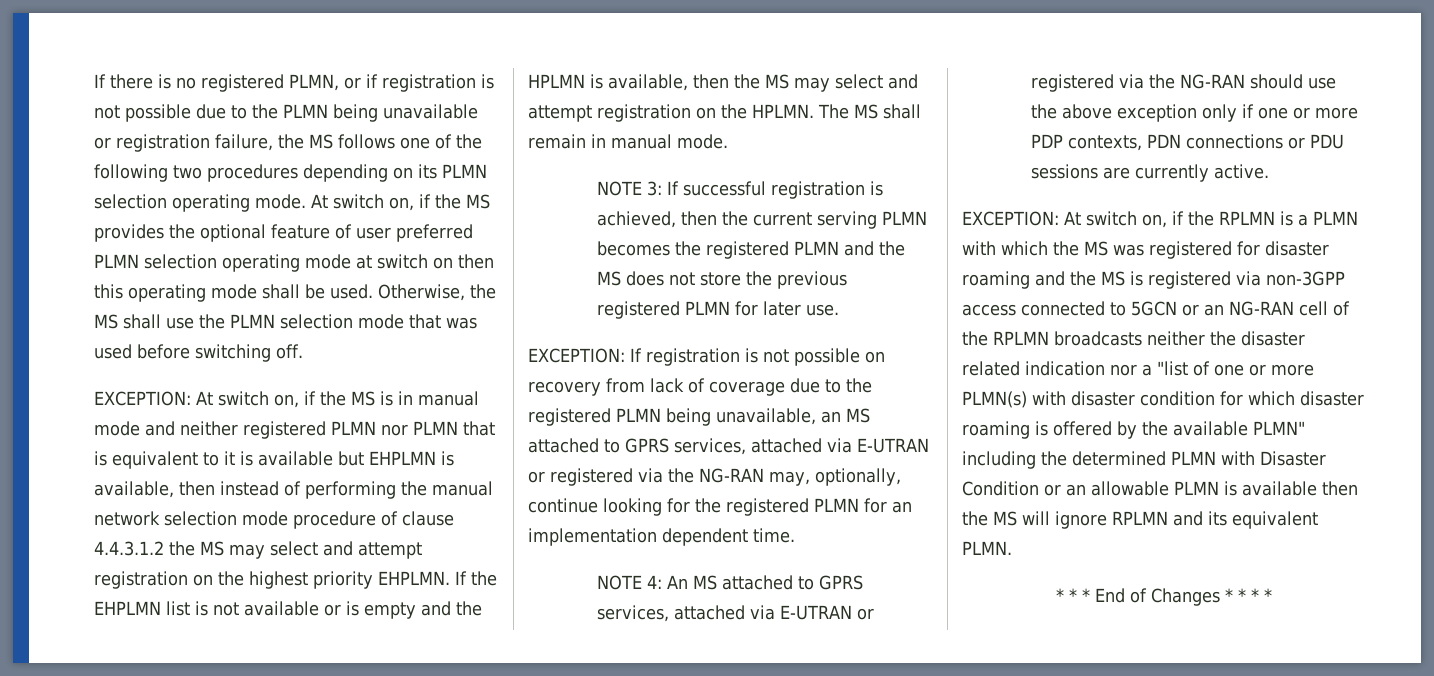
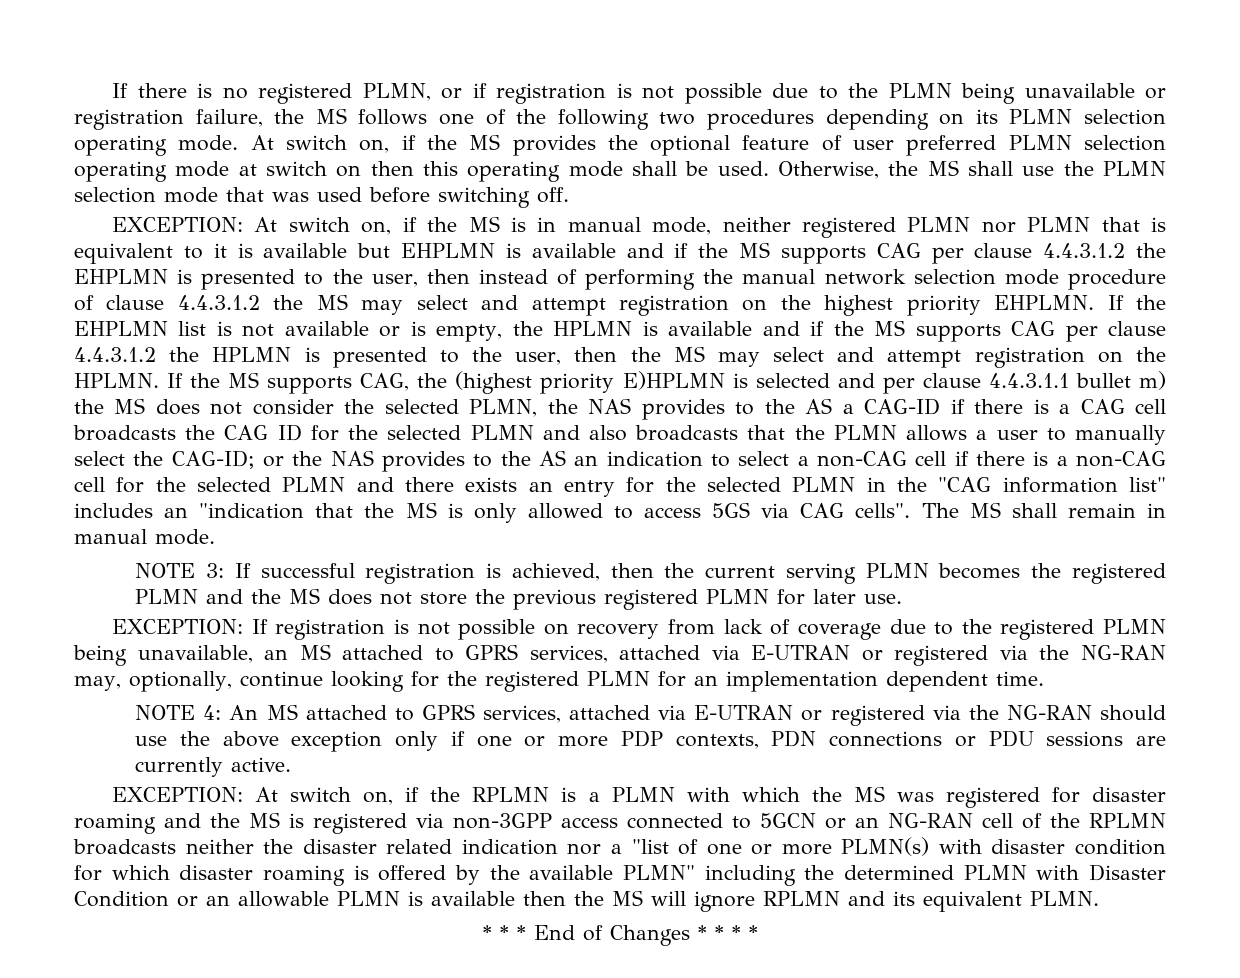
- EXCEPTION: At switch on, if the MS is in manual mode and neither registered PLMN nor PLMN that is equivalent to it is available but EHPLMN is available, then instead of performing the manual network selection mode procedure of clause 4.4.3.1.2 the MS may select and attempt registration on the highest priority EHPLMN.
+ EXCEPTION: At switch on, if the MS is in manual mode, neither registered PLMN nor PLMN that is equivalent to it is available but EHPLMN is available and if the MS supports CAG per clause 4.4.3.1.2 the EHPLMN is presented to the user, then instead of performing the manual network selection mode procedure of clause 4.4.3.1.2 the MS may select and attempt registration on the highest priority EHPLMN.
- If the EHPLMN list is not available or is empty and the HPLMN is available, then the MS may select and attempt registration on the HPLMN.
+ If the EHPLMN list is not available or is empty, the HPLMN is available and if the MS supports CAG per clause 4.4.3.1.2 the HPLMN is presented to the user, then the MS may select and attempt registration on the HPLMN.
+ If the MS supports CAG, the (highest priority E)HPLMN is selected and per clause 4.4.3.1.1 bullet m) the MS does not consider the selected PLMN, the NAS provides to the AS a CAG-ID if there is a CAG cell broadcasts the CAG ID for the selected PLMN and also broadcasts that the PLMN allows a user to manually select the CAG-ID; or the NAS provides to the AS an indication to select a non-CAG cell if there is a non-CAG cell for the selected PLMN and there exists an entry for the selected PLMN in the "CAG information list" includes an "indication that the MS is only allowed to access 5GS via CAG cells".

